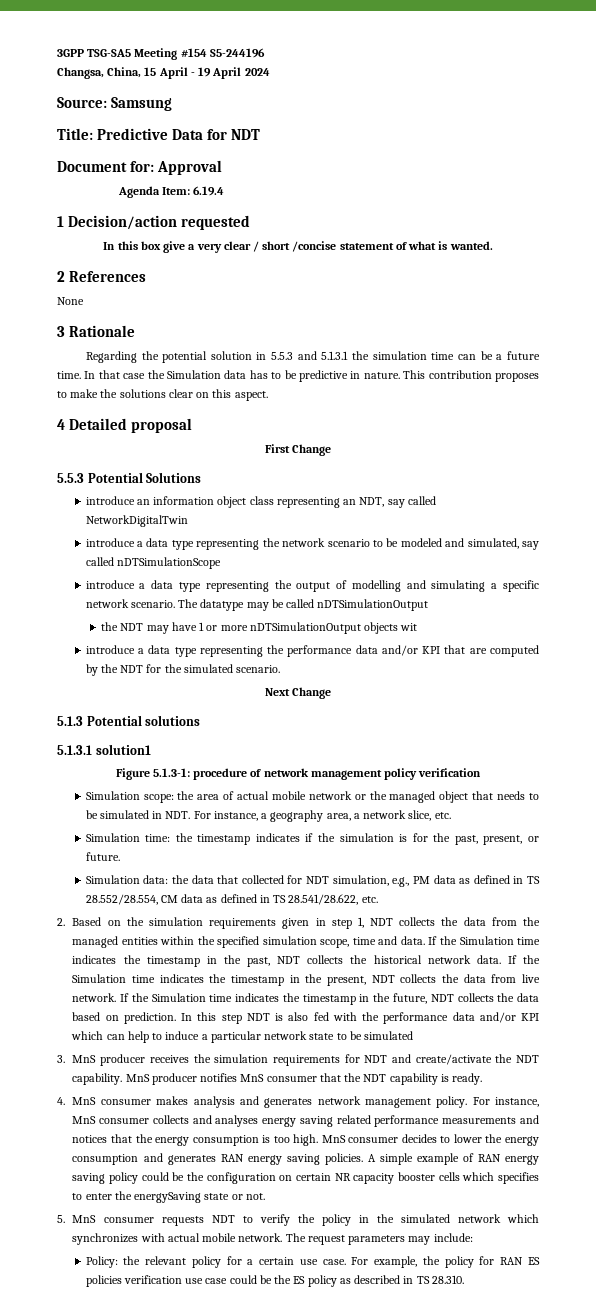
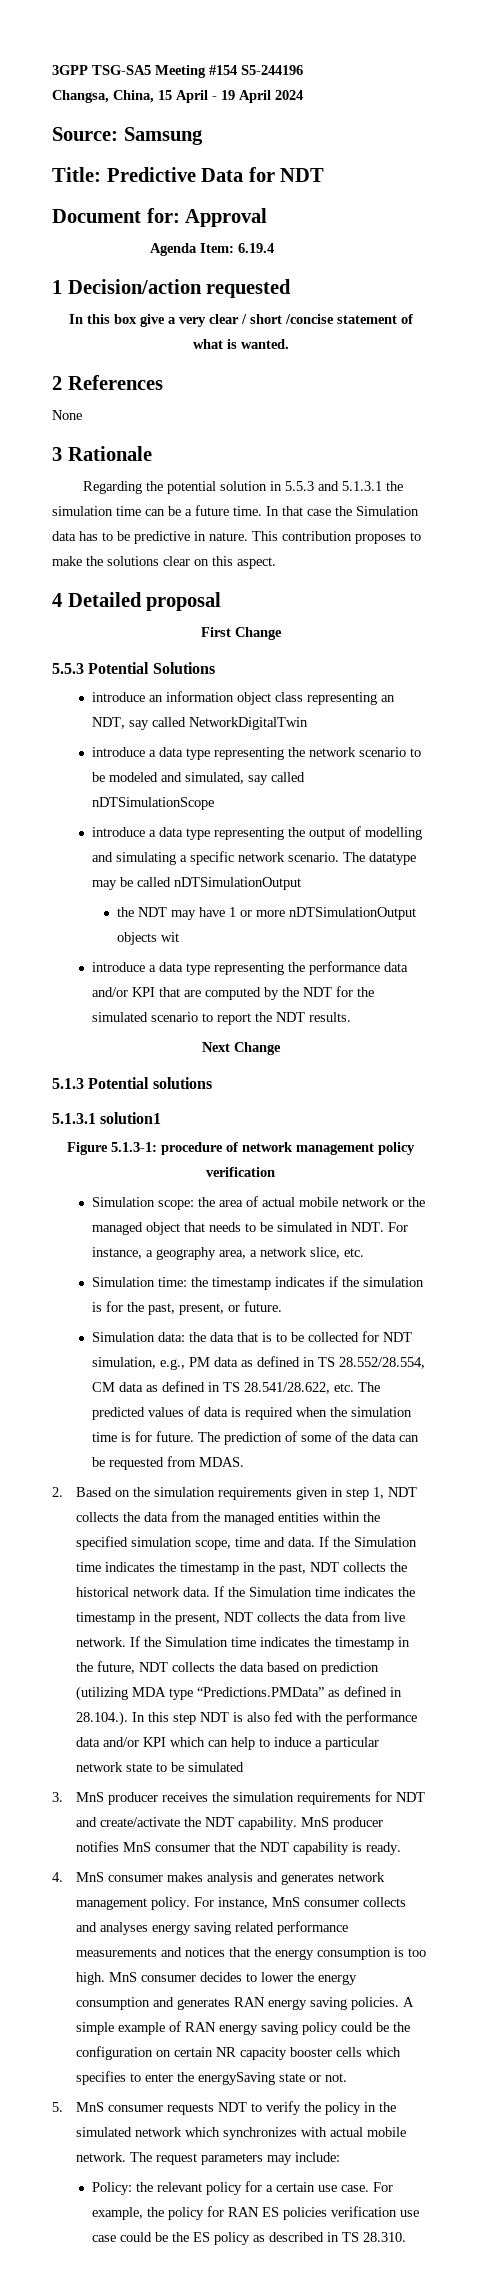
- introduce a data type representing the performance data and/or KPI that are computed by the NDT for the simulated scenario.
+ introduce a data type representing the performance data and/or KPI that are computed by the NDT for the simulated scenario to report the NDT results.
- Simulation data: the data that collected for NDT simulation, e.g., PM data as defined in TS 28.552/28.554, CM data as defined in TS 28.541/28.622, etc.
+ Simulation data: the data that is to be collected for NDT simulation, e.g., PM data as defined in TS 28.552/28.554, CM data as defined in TS 28.541/28.622, etc. The predicted values of data is required when the simulation time is for future. The prediction of some of the data can be requested from MDAS.
- If the Simulation time indicates the timestamp in the future, NDT collects the data based on prediction. In this step NDT is also fed with the performance data and/or KPI which can help to induce a particular network state to be simulated
+ If the Simulation time indicates the timestamp in the future, NDT collects the data based on prediction (utilizing MDA type “Predictions.PMData” as defined in 28.104.). In this step NDT is also fed with the performance data and/or KPI which can help to induce a particular network state to be simulated

